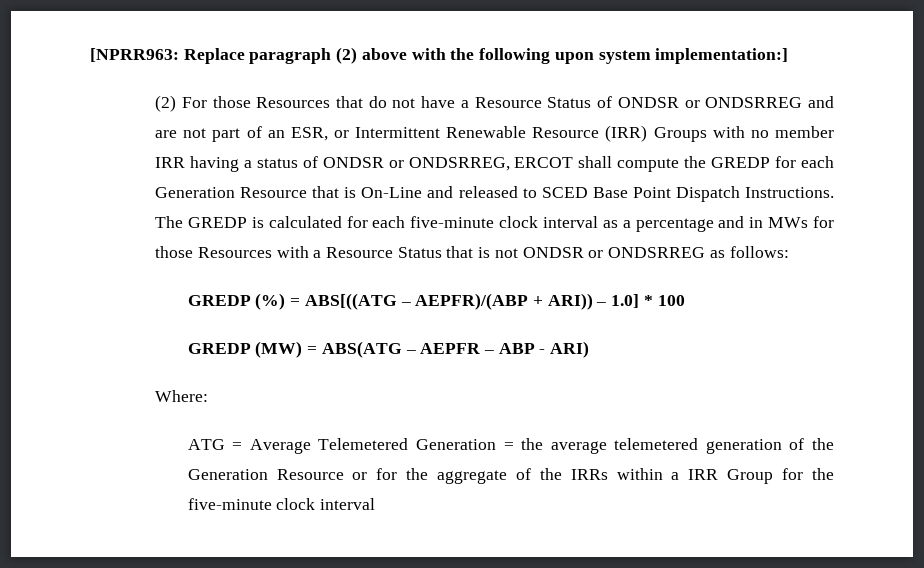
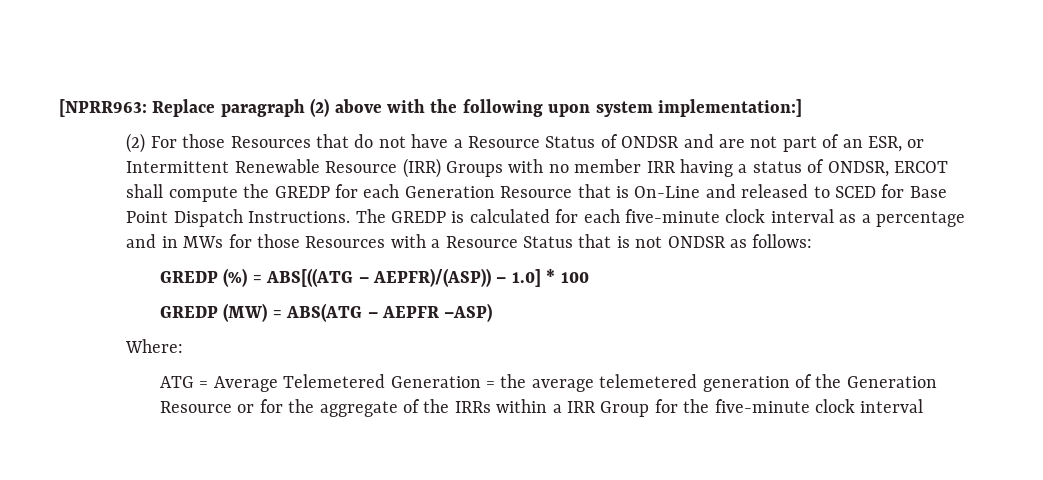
- (2) For those Resources that do not have a Resource Status of ONDSR or ONDSRREG and are not part of an ESR, or Intermittent Renewable Resource (IRR) Groups with no member IRR having a status of ONDSR or ONDSRREG, ERCOT shall compute the GREDP for each Generation Resource that is On-Line and released to SCED Base Point Dispatch Instructions.
+ (2) For those Resources that do not have a Resource Status of ONDSR and are not part of an ESR, or Intermittent Renewable Resource (IRR) Groups with no member IRR having a status of ONDSR, ERCOT shall compute the GREDP for each Generation Resource that is On-Line and released to SCED for Base Point Dispatch Instructions.
- The GREDP is calculated for each five-minute clock interval as a percentage and in MWs for those Resources with a Resource Status that is not ONDSR or ONDSRREG as follows:
+ The GREDP is calculated for each five-minute clock interval as a percentage and in MWs for those Resources with a Resource Status that is not ONDSR as follows:
- GREDP (%) = ABS[((ATG – AEPFR)/(ABP + ARI)) – 1.0] * 100
+ GREDP (%) = ABS[((ATG – AEPFR)/(ASP)) – 1.0] * 100
- GREDP (MW) = ABS(ATG – AEPFR – ABP - ARI)
+ GREDP (MW) = ABS(ATG – AEPFR –ASP)

